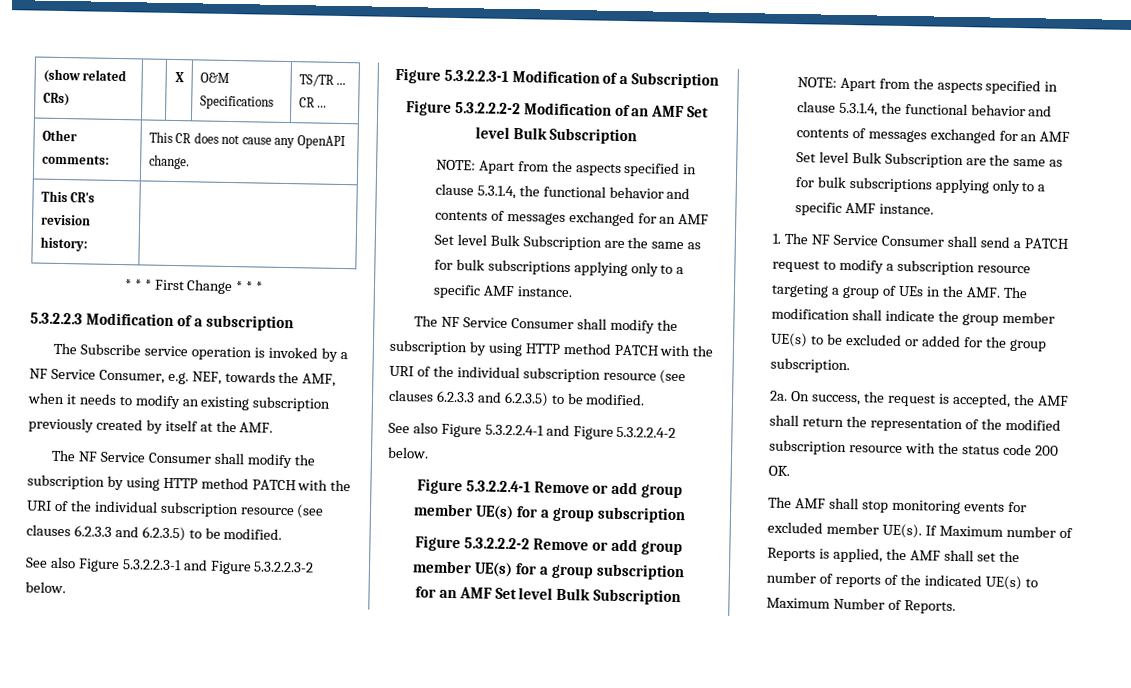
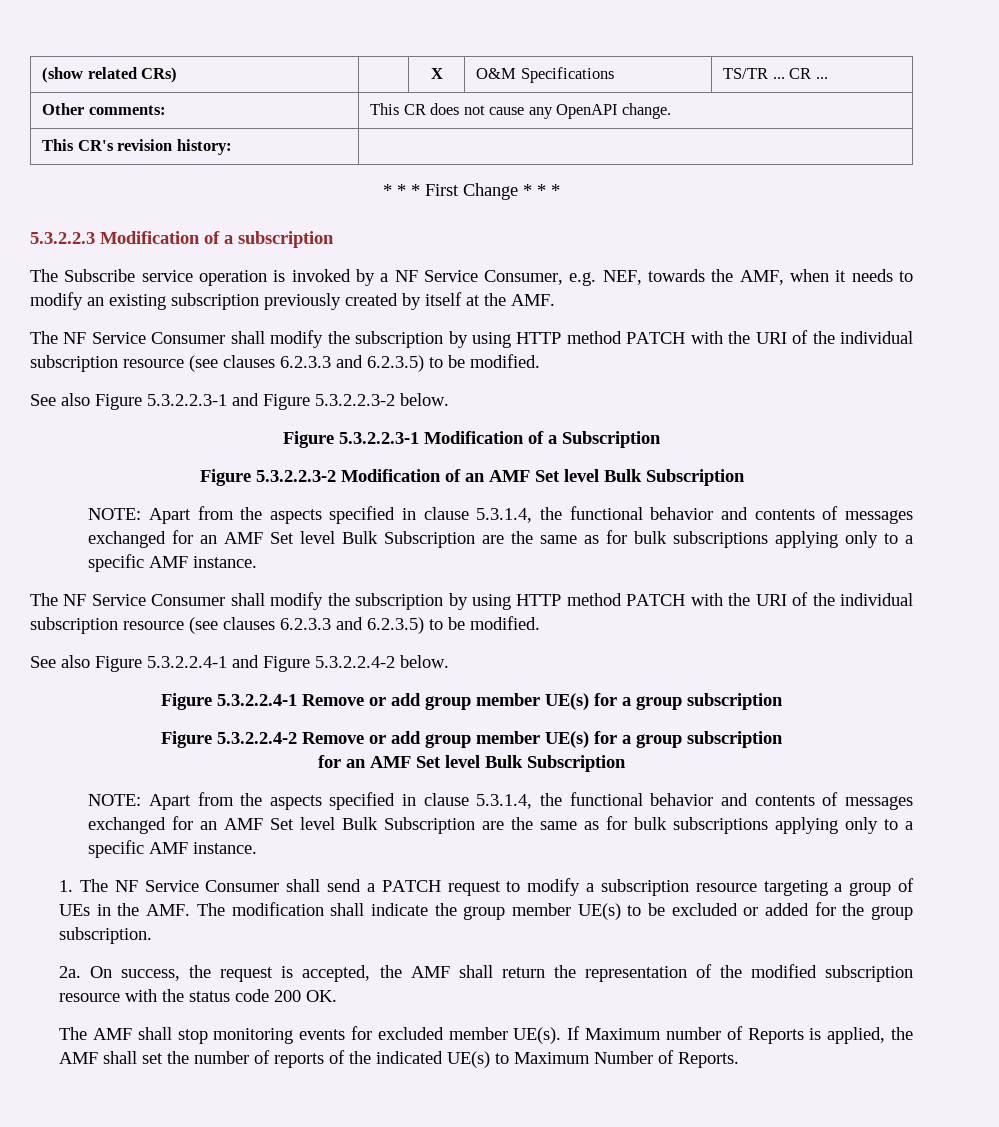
- Figure 5.3.2.2.2-2 Modification of an AMF Set level Bulk Subscription
+ Figure 5.3.2.2.3-2 Modification of an AMF Set level Bulk Subscription
- Figure 5.3.2.2.2-2 Remove or add group member UE(s) for a group subscription
+ Figure 5.3.2.2.4-2 Remove or add group member UE(s) for a group subscription

